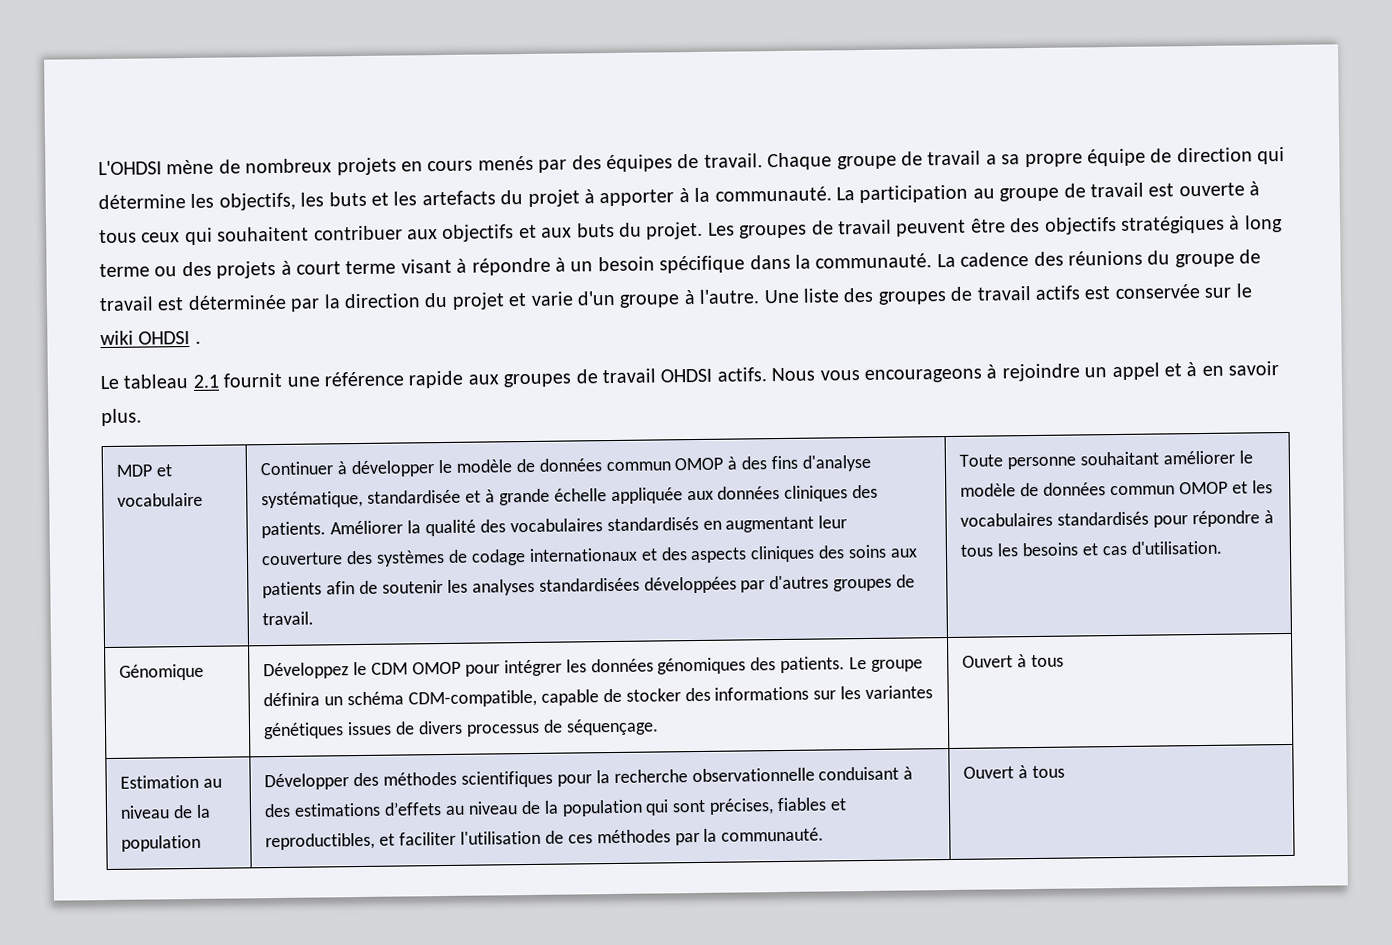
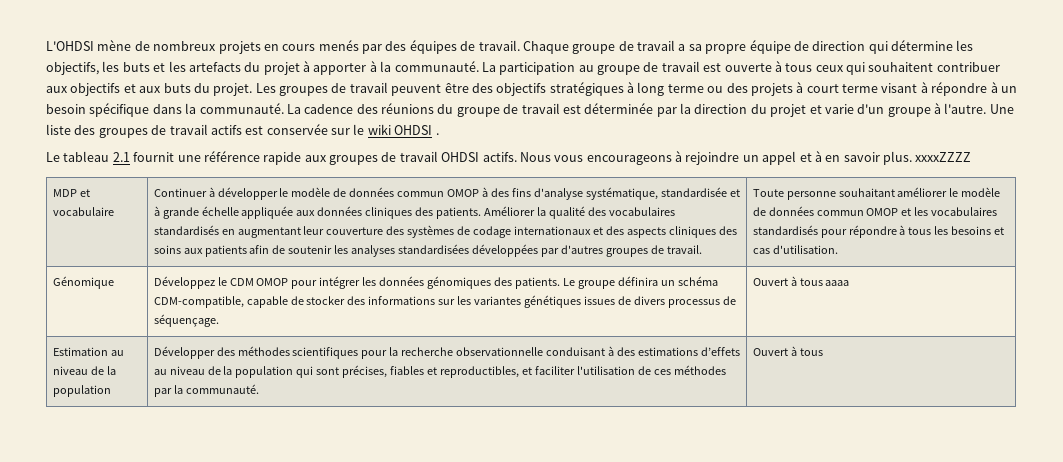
- Nous vous encourageons à rejoindre un appel et à en savoir plus.
+ Nous vous encourageons à rejoindre un appel et à en savoir plus. xxxxZZZZ
- Génomique | Développez le CDM OMOP pour intégrer les données génomiques des patients. Le groupe définira un schéma CDM-compatible, capable de stocker des informations sur les variantes génétiques issues de divers processus de séquençage. | Ouvert à tous
+ Génomique | Développez le CDM OMOP pour intégrer les données génomiques des patients. Le groupe définira un schéma CDM-compatible, capable de stocker des informations sur les variantes génétiques issues de divers processus de séquençage. | Ouvert à tous aaaa

